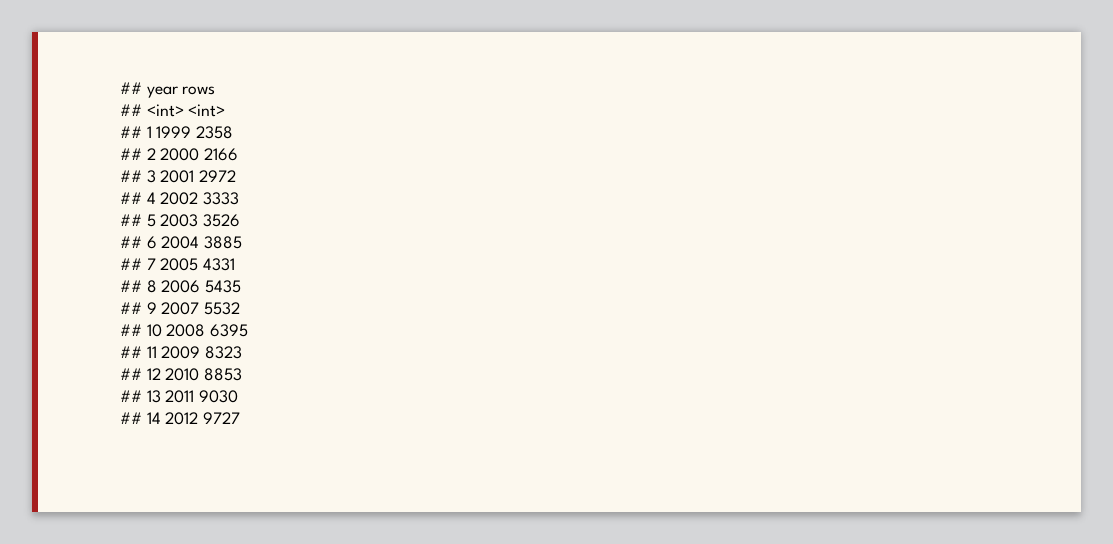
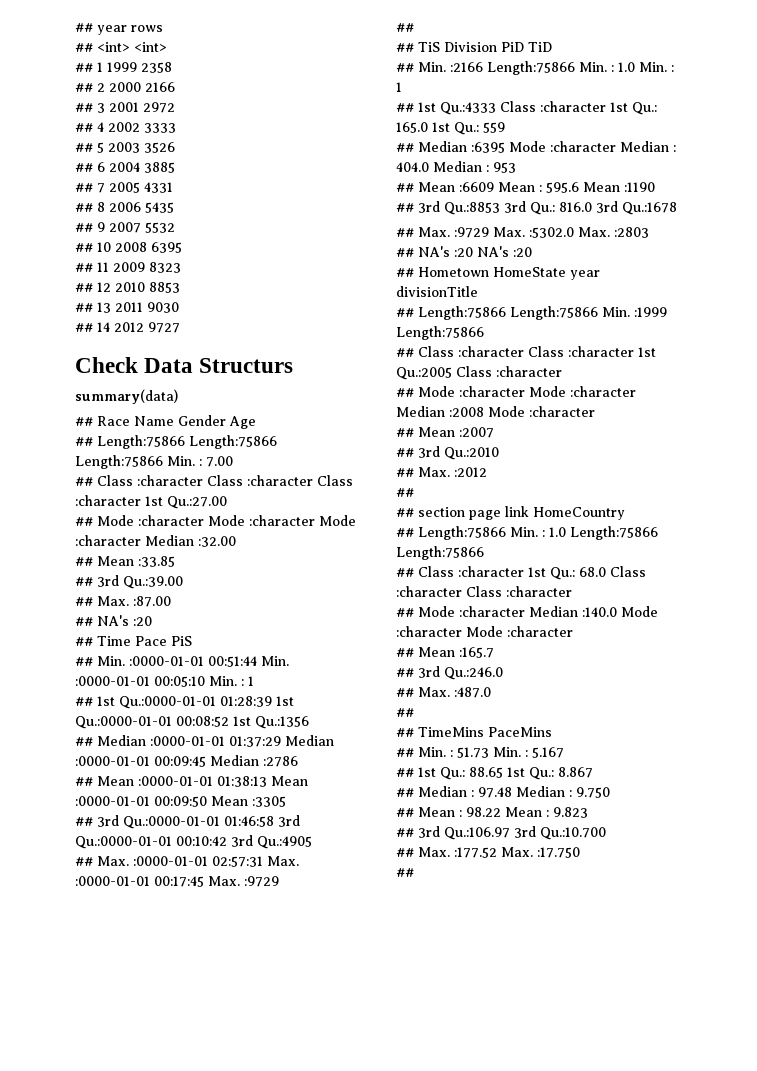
+ Check Data Structurs
+ summary(data)
+ ## Race Name Gender Age
+ ## Length:75866 Length:75866 Length:75866 Min. : 7.00
+ ## Class :character Class :character Class :character 1st Qu.:27.00
+ ## Mode :character Mode :character Mode :character Median :32.00
+ ## Mean :33.85
+ ## 3rd Qu.:39.00
+ ## Max. :87.00
+ ## NA's :20
+ ## Time Pace PiS
+ ## Min. :0000-01-01 00:51:44 Min. :0000-01-01 00:05:10 Min. : 1
+ ## 1st Qu.:0000-01-01 01:28:39 1st Qu.:0000-01-01 00:08:52 1st Qu.:1356
+ ## Median :0000-01-01 01:37:29 Median :0000-01-01 00:09:45 Median :2786
+ ## Mean :0000-01-01 01:38:13 Mean :0000-01-01 00:09:50 Mean :3305
+ ## 3rd Qu.:0000-01-01 01:46:58 3rd Qu.:0000-01-01 00:10:42 3rd Qu.:4905
+ ## Max. :0000-01-01 02:57:31 Max. :0000-01-01 00:17:45 Max. :9729
+ ##
+ ## TiS Division PiD TiD
+ ## Min. :2166 Length:75866 Min. : 1.0 Min. : 1
+ ## 1st Qu.:4333 Class :character 1st Qu.: 165.0 1st Qu.: 559
+ ## Median :6395 Mode :character Median : 404.0 Median : 953
+ ## Mean :6609 Mean : 595.6 Mean :1190
+ ## 3rd Qu.:8853 3rd Qu.: 816.0 3rd Qu.:1678
+ ## Max. :9729 Max. :5302.0 Max. :2803
+ ## NA's :20 NA's :20
+ ## Hometown HomeState year divisionTitle
+ ## Length:75866 Length:75866 Min. :1999 Length:75866
+ ## Class :character Class :character 1st Qu.:2005 Class :character
+ ## Mode :character Mode :character Median :2008 Mode :character
+ ## Mean :2007
+ ## 3rd Qu.:2010
+ ## Max. :2012
+ ##
+ ## section page link HomeCountry
+ ## Length:75866 Min. : 1.0 Length:75866 Length:75866
+ ## Class :character 1st Qu.: 68.0 Class :character Class :character
+ ## Mode :character Median :140.0 Mode :character Mode :character
+ ## Mean :165.7
+ ## 3rd Qu.:246.0
+ ## Max. :487.0
+ ##
+ ## TimeMins PaceMins
+ ## Min. : 51.73 Min. : 5.167
+ ## 1st Qu.: 88.65 1st Qu.: 8.867
+ ## Median : 97.48 Median : 9.750
+ ## Mean : 98.22 Mean : 9.823
+ ## 3rd Qu.:106.97 3rd Qu.:10.700
+ ## Max. :177.52 Max. :17.750
+ ##

